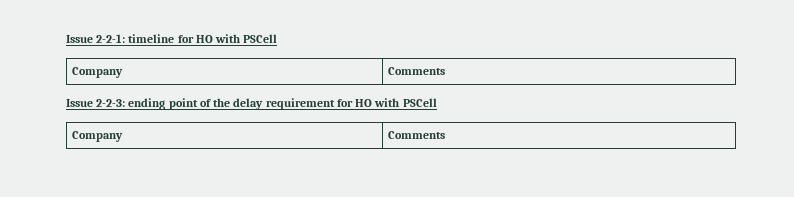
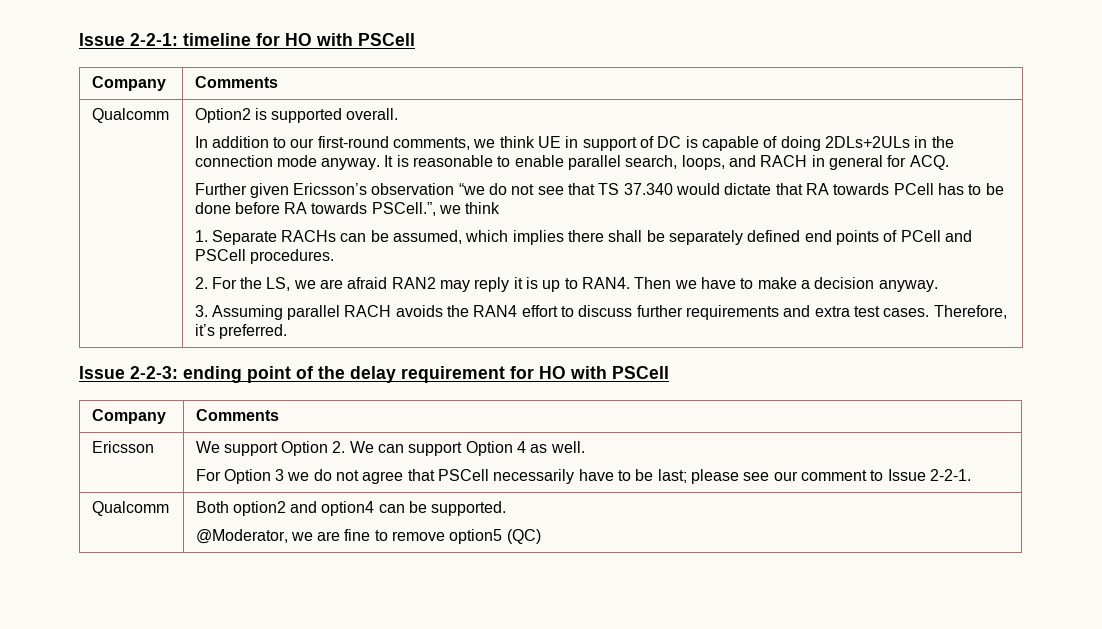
+ Qualcomm | Option2 is supported overall.
+ In addition to our first-round comments, we think UE in support of DC is capable of doing 2DLs+2ULs in the connection mode anyway. It is reasonable to enable parallel search, loops, and RACH in general for ACQ.
+ Further given Ericsson’s observation “we do not see that TS 37.340 would dictate that RA towards PCell has to be done before RA towards PSCell.”, we think
+ 1. Separate RACHs can be assumed, which implies there shall be separately defined end points of PCell and PSCell procedures.
+ 2. For the LS, we are afraid RAN2 may reply it is up to RAN4. Then we have to make a decision anyway.
+ 3. Assuming parallel RACH avoids the RAN4 effort to discuss further requirements and extra test cases. Therefore, it’s preferred.
+ Ericsson | We support Option 2. We can support Option 4 as well.
+ For Option 3 we do not agree that PSCell necessarily have to be last; please see our comment to Issue 2-2-1.
+ Qualcomm | Both option2 and option4 can be supported.
+ @Moderator, we are fine to remove option5 (QC)

